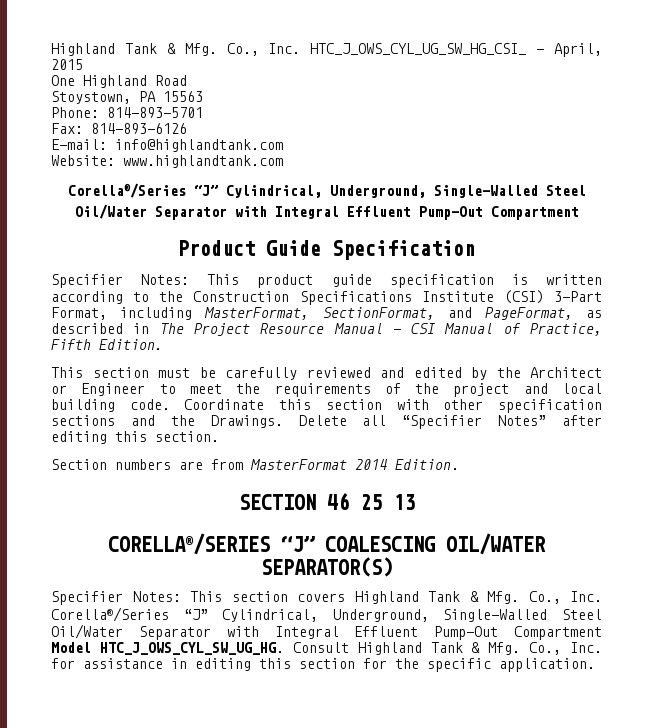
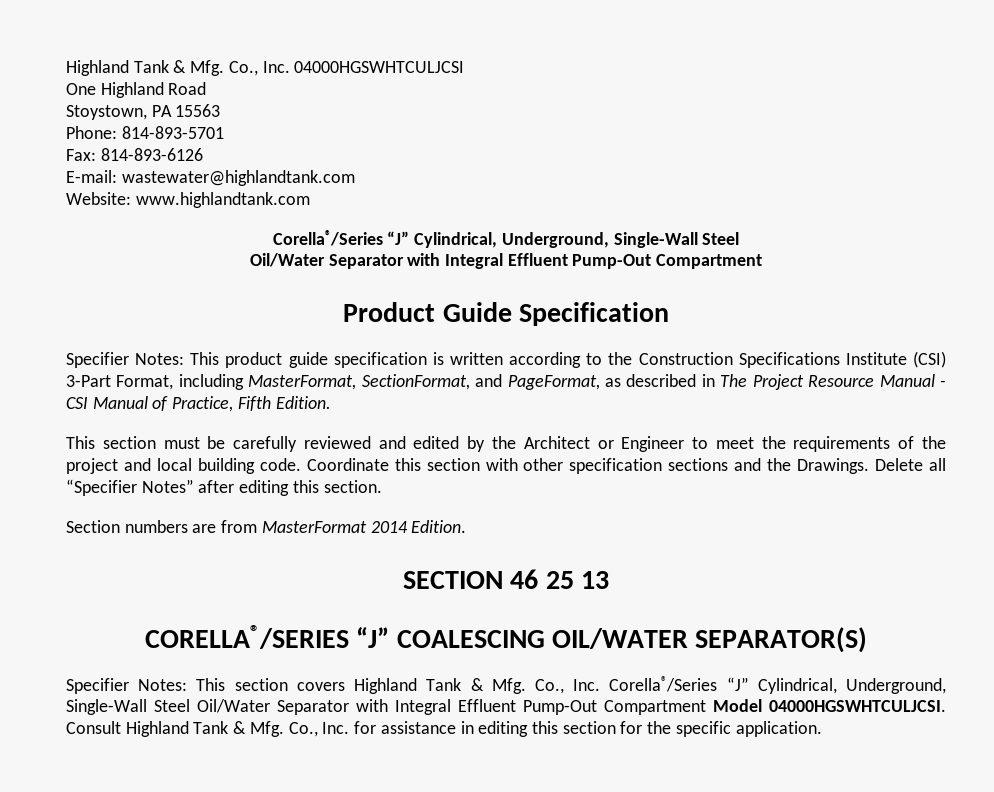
- Highland Tank & Mfg. Co., Inc. HTC_J_OWS_CYL_UG_SW_HG_CSI_ - April, 2015
+ Highland Tank & Mfg. Co., Inc. 04000HGSWHTCULJCSI
- E-mail: info@highlandtank.com
+ E-mail: wastewater@highlandtank.com
  Website: www.highlandtank.com
- Corella®/Series “J” Cylindrical, Underground, Single-Walled Steel
+ Corella®/Series “J” Cylindrical, Underground, Single-Wall Steel
- Specifier Notes: This section covers Highland Tank & Mfg. Co., Inc. Corella®/Series “J” Cylindrical, Underground, Single-Walled Steel Oil/Water Separator with Integral Effluent Pump-Out Compartment Model HTC_J_OWS_CYL_SW_UG_HG.
+ Specifier Notes: This section covers Highland Tank & Mfg. Co., Inc. Corella®/Series “J” Cylindrical, Underground, Single-Wall Steel Oil/Water Separator with Integral Effluent Pump-Out Compartment Model 04000HGSWHTCULJCSI.

